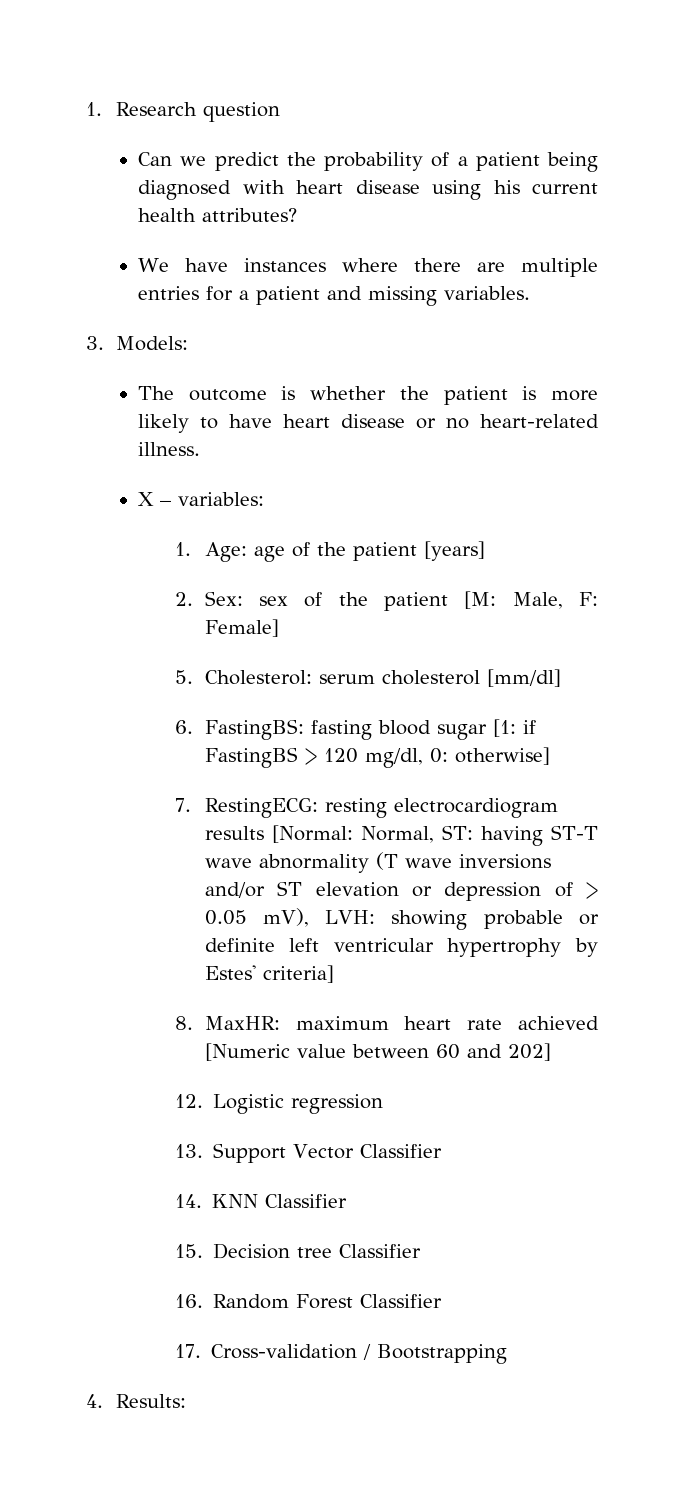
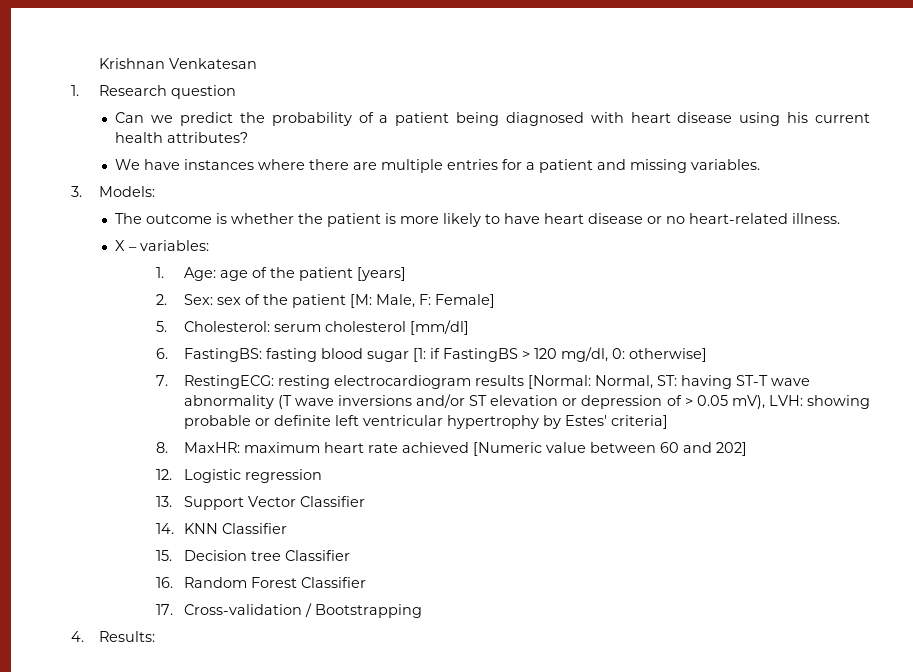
+ Krishnan Venkatesan

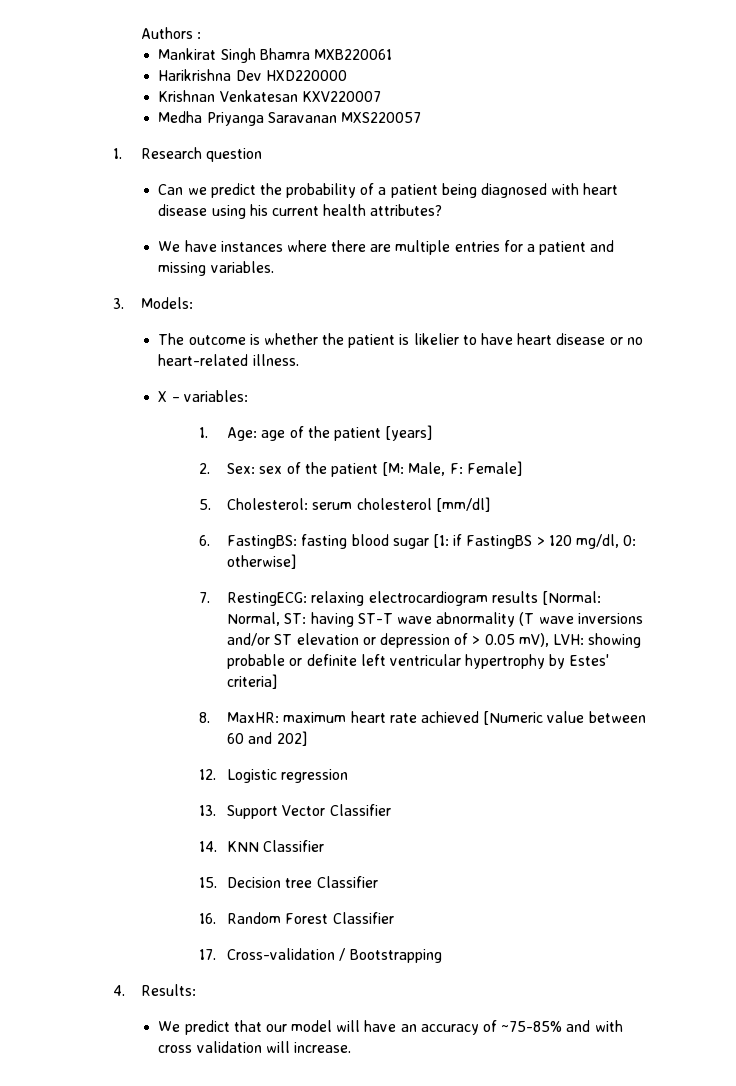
- Krishnan Venkatesan
+ Authors :
+ Mankirat Singh Bhamra MXB220061
+ Harikrishna Dev HXD220000
+ Krishnan Venkatesan KXV220007
+ Medha Priyanga Saravanan MXS220057
- The outcome is whether the patient is more likely to have heart disease or no heart-related illness.
+ The outcome is whether the patient is likelier to have heart disease or no heart-related illness.
- 7. RestingECG: resting electrocardiogram results [Normal: Normal, ST: having ST-T wave abnormality (T wave inversions and/or ST elevation or depression of > 0.05 mV), LVH: showing probable or definite left ventricular hypertrophy by Estes' criteria]
+ 7. RestingECG: relaxing electrocardiogram results [Normal: Normal, ST: having ST-T wave abnormality (T wave inversions and/or ST elevation or depression of > 0.05 mV), LVH: showing probable or definite left ventricular hypertrophy by Estes' criteria]
+ We predict that our model will have an accuracy of ~75-85% and with cross validation will increase.

